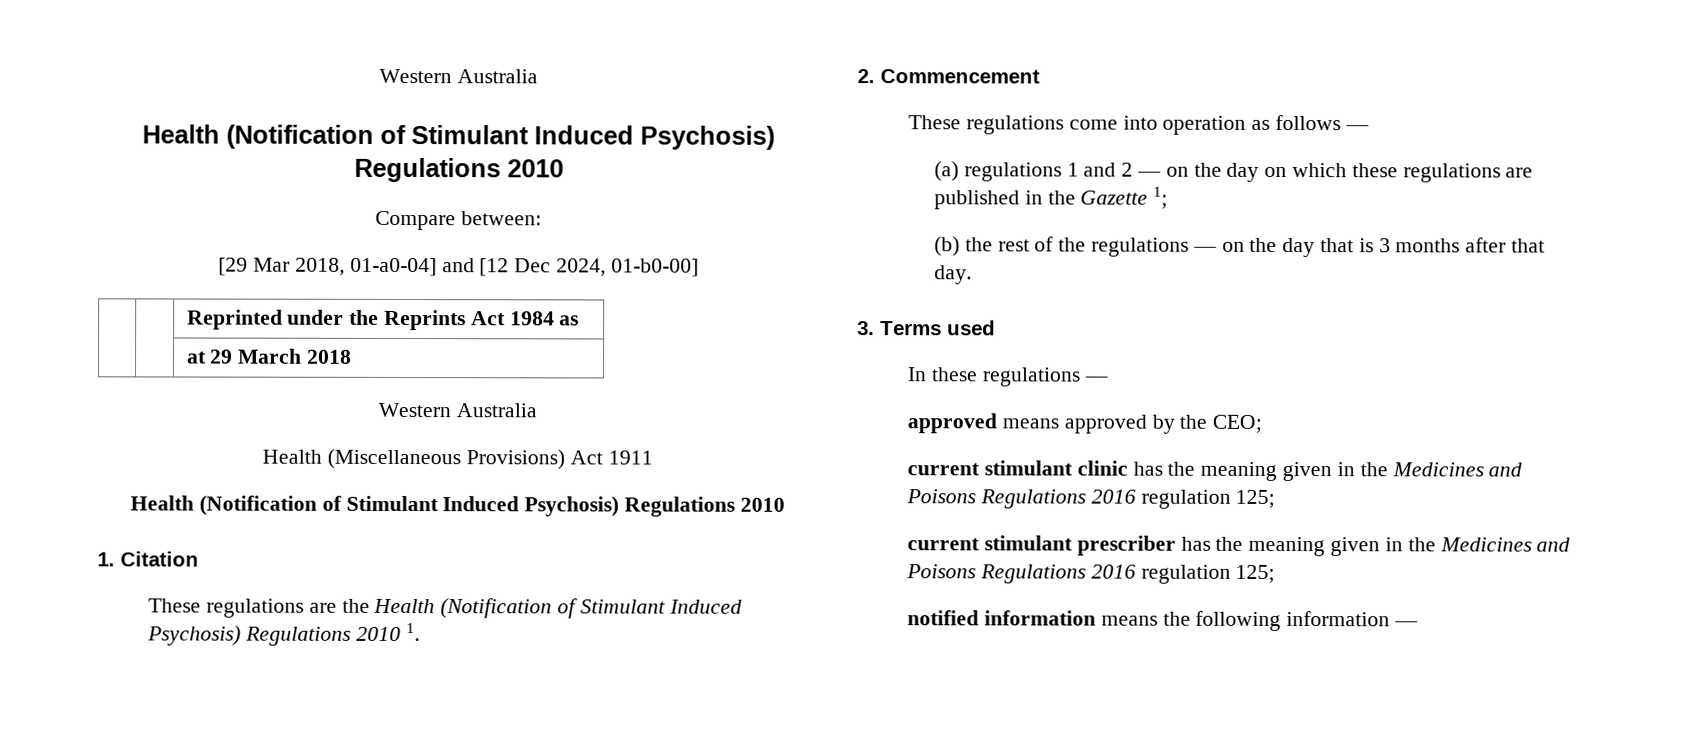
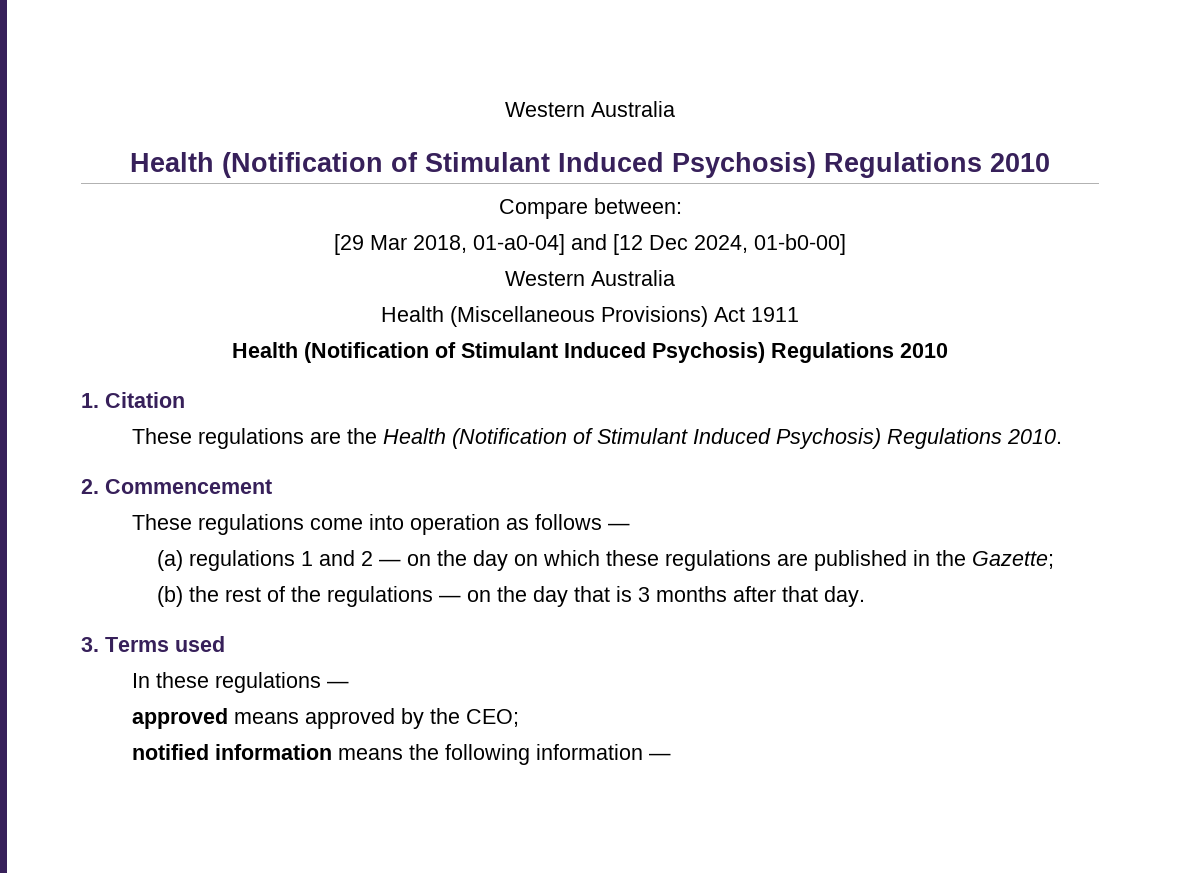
- | | Reprinted under the Reprints Act 1984 as
- | | at 29 March 2018
- These regulations are the Health (Notification of Stimulant Induced Psychosis) Regulations 2010 1.
+ These regulations are the Health (Notification of Stimulant Induced Psychosis) Regulations 2010.
- (a) regulations 1 and 2 — on the day on which these regulations are published in the Gazette 1;
+ (a) regulations 1 and 2 — on the day on which these regulations are published in the Gazette;
- current stimulant clinic has the meaning given in the Medicines and Poisons Regulations 2016 regulation 125;
- current stimulant prescriber has the meaning given in the Medicines and Poisons Regulations 2016 regulation 125;

